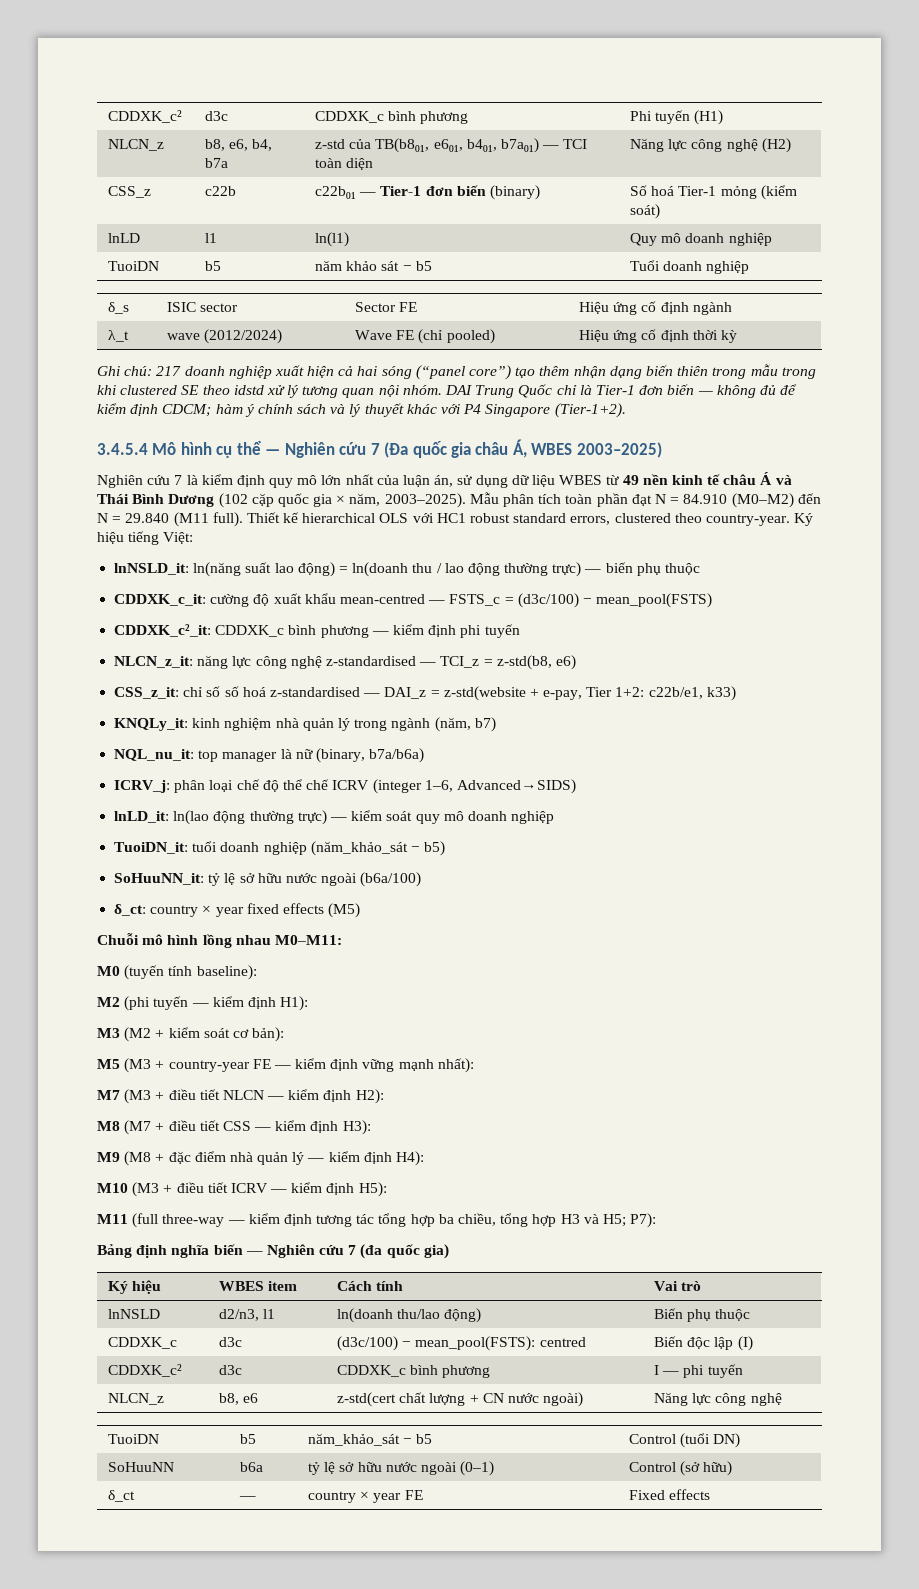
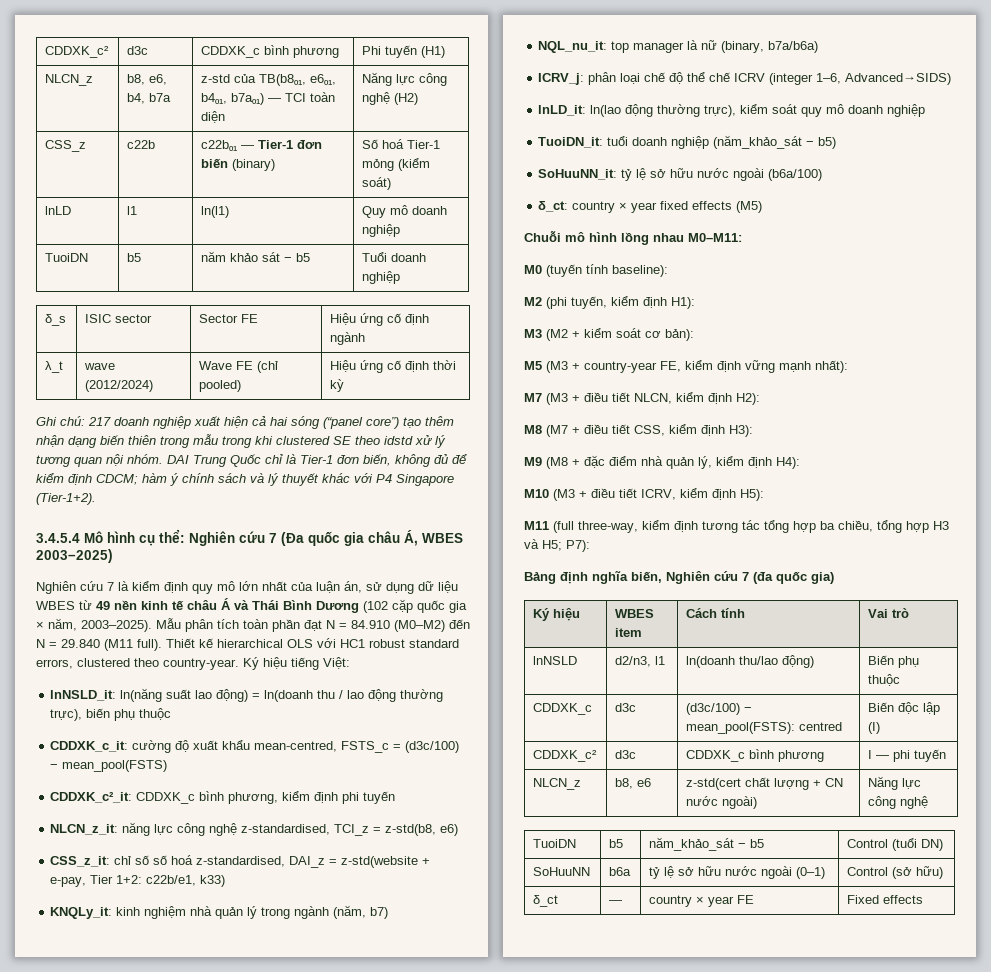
- DAI Trung Quốc chỉ là Tier-1 đơn biến — không đủ để kiểm định CDCM; hàm ý chính sách và lý thuyết khác với P4 Singapore (Tier-1+2).
+ DAI Trung Quốc chỉ là Tier-1 đơn biến, không đủ để kiểm định CDCM; hàm ý chính sách và lý thuyết khác với P4 Singapore (Tier-1+2).
- 3.4.5.4 Mô hình cụ thể — Nghiên cứu 7 (Đa quốc gia châu Á, WBES 2003–2025)
+ 3.4.5.4 Mô hình cụ thể: Nghiên cứu 7 (Đa quốc gia châu Á, WBES 2003–2025)
- lnNSLD_it: ln(năng suất lao động) = ln(doanh thu / lao động thường trực) — biến phụ thuộc
+ lnNSLD_it: ln(năng suất lao động) = ln(doanh thu / lao động thường trực), biến phụ thuộc
- CDDXK_c_it: cường độ xuất khẩu mean-centred — FSTS_c = (d3c/100) − mean_pool(FSTS)
+ CDDXK_c_it: cường độ xuất khẩu mean-centred, FSTS_c = (d3c/100) − mean_pool(FSTS)
- CDDXK_c²_it: CDDXK_c bình phương — kiểm định phi tuyến
+ CDDXK_c²_it: CDDXK_c bình phương, kiểm định phi tuyến
- NLCN_z_it: năng lực công nghệ z-standardised — TCI_z = z-std(b8, e6)
+ NLCN_z_it: năng lực công nghệ z-standardised, TCI_z = z-std(b8, e6)
- CSS_z_it: chỉ số số hoá z-standardised — DAI_z = z-std(website + e-pay, Tier 1+2: c22b/e1, k33)
+ CSS_z_it: chỉ số số hoá z-standardised, DAI_z = z-std(website + e-pay, Tier 1+2: c22b/e1, k33)
- lnLD_it: ln(lao động thường trực) — kiểm soát quy mô doanh nghiệp
+ lnLD_it: ln(lao động thường trực), kiểm soát quy mô doanh nghiệp
- M2 (phi tuyến — kiểm định H1):
+ M2 (phi tuyến, kiểm định H1):
- M5 (M3 + country-year FE — kiểm định vững mạnh nhất):
+ M5 (M3 + country-year FE, kiểm định vững mạnh nhất):
- M7 (M3 + điều tiết NLCN — kiểm định H2):
+ M7 (M3 + điều tiết NLCN, kiểm định H2):
- M8 (M7 + điều tiết CSS — kiểm định H3):
+ M8 (M7 + điều tiết CSS, kiểm định H3):
- M9 (M8 + đặc điểm nhà quản lý — kiểm định H4):
+ M9 (M8 + đặc điểm nhà quản lý, kiểm định H4):
- M10 (M3 + điều tiết ICRV — kiểm định H5):
+ M10 (M3 + điều tiết ICRV, kiểm định H5):
- M11 (full three-way — kiểm định tương tác tổng hợp ba chiều, tổng hợp H3 và H5; P7):
+ M11 (full three-way, kiểm định tương tác tổng hợp ba chiều, tổng hợp H3 và H5; P7):
- Bảng định nghĩa biến — Nghiên cứu 7 (đa quốc gia)
+ Bảng định nghĩa biến, Nghiên cứu 7 (đa quốc gia)

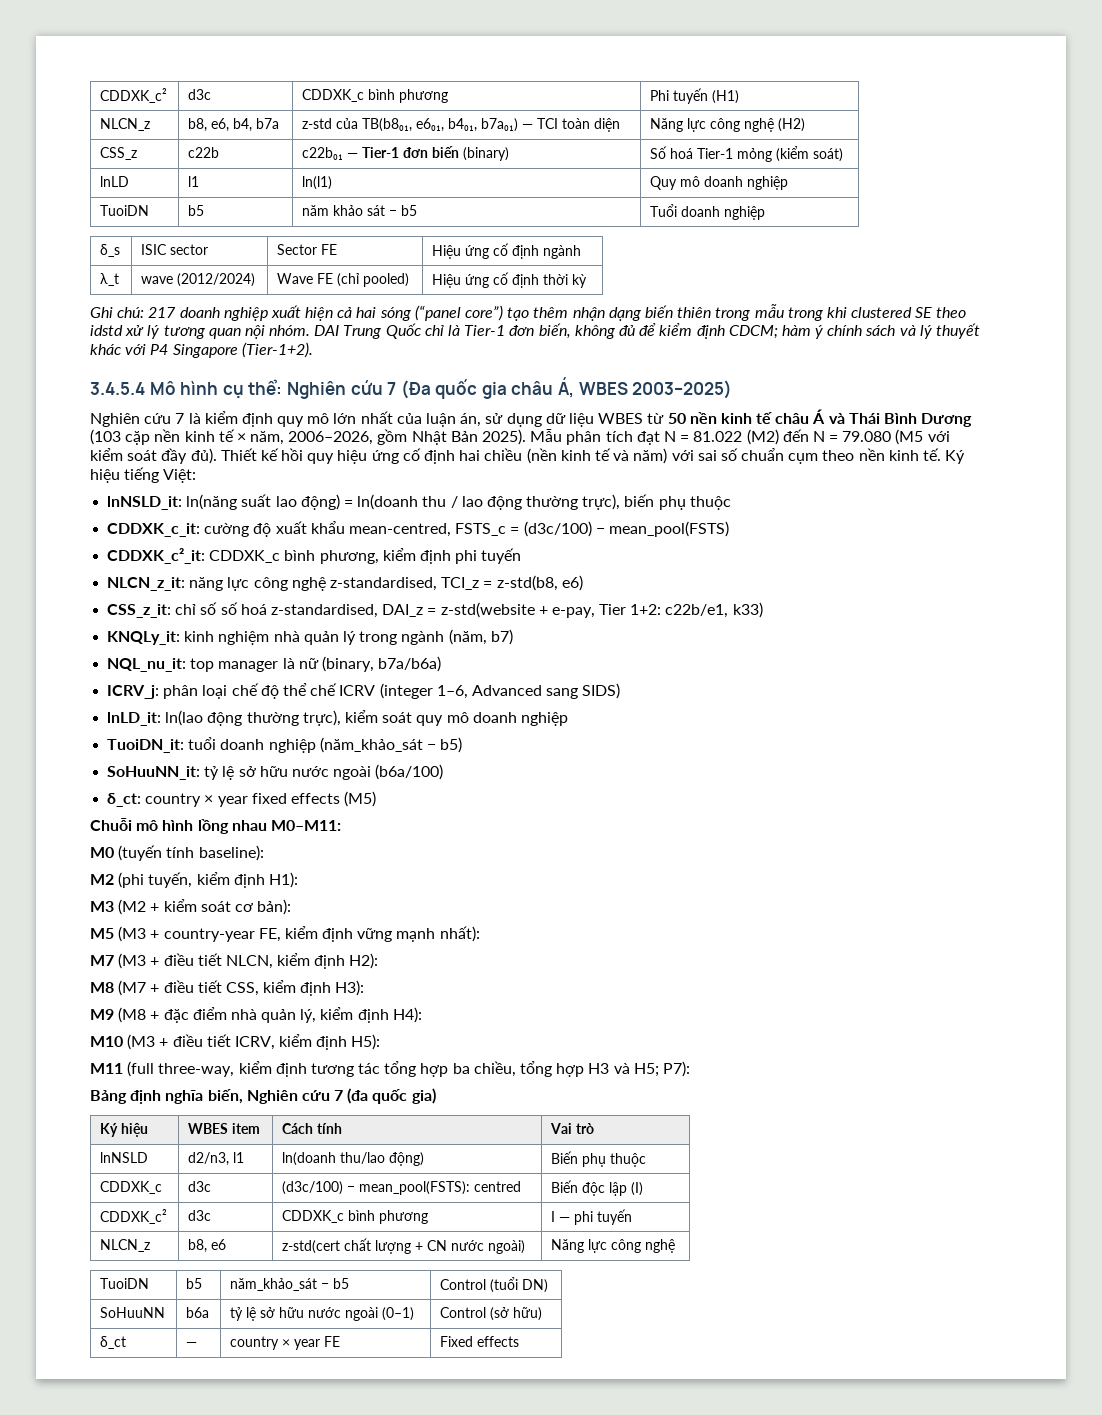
- Nghiên cứu 7 là kiểm định quy mô lớn nhất của luận án, sử dụng dữ liệu WBES từ 49 nền kinh tế châu Á và Thái Bình Dương (102 cặp quốc gia × năm, 2003–2025).
+ Nghiên cứu 7 là kiểm định quy mô lớn nhất của luận án, sử dụng dữ liệu WBES từ 50 nền kinh tế châu Á và Thái Bình Dương (103 cặp nền kinh tế × năm, 2006–2026, gồm Nhật Bản 2025).
- Mẫu phân tích toàn phần đạt N = 84.910 (M0–M2) đến N = 29.840 (M11 full). Thiết kế hierarchical OLS với HC1 robust standard errors, clustered theo country-year.
+ Mẫu phân tích đạt N = 81.022 (M2) đến N = 79.080 (M5 với kiểm soát đầy đủ). Thiết kế hồi quy hiệu ứng cố định hai chiều (nền kinh tế và năm) với sai số chuẩn cụm theo nền kinh tế.
- ICRV_j: phân loại chế độ thể chế ICRV (integer 1–6, Advanced→SIDS)
+ ICRV_j: phân loại chế độ thể chế ICRV (integer 1–6, Advanced sang SIDS)

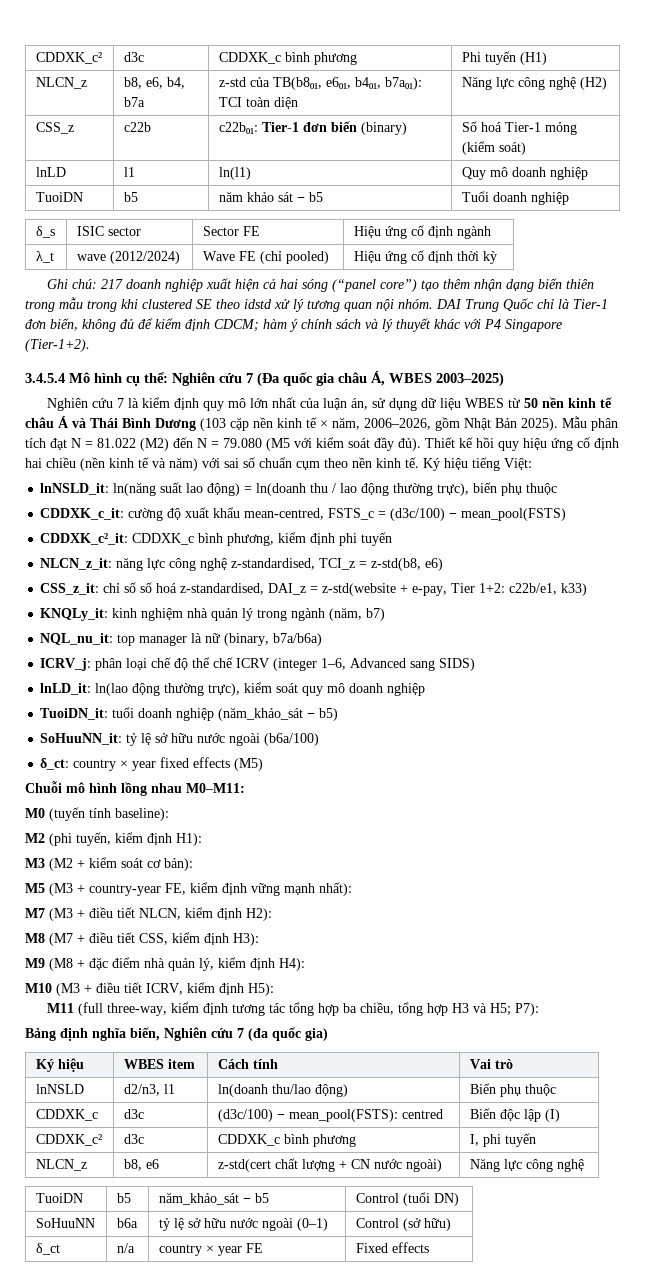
- NLCN_z | b8, e6, b4, b7a | z-std của TB(b8₀₁, e6₀₁, b4₀₁, b7a₀₁) — TCI toàn diện | Năng lực công nghệ (H2)
+ NLCN_z | b8, e6, b4, b7a | z-std của TB(b8₀₁, e6₀₁, b4₀₁, b7a₀₁): TCI toàn diện | Năng lực công nghệ (H2)
- CSS_z | c22b | c22b₀₁ — Tier-1 đơn biến (binary) | Số hoá Tier-1 mỏng (kiểm soát)
+ CSS_z | c22b | c22b₀₁: Tier-1 đơn biến (binary) | Số hoá Tier-1 mỏng (kiểm soát)
- CDDXK_c² | d3c | CDDXK_c bình phương | I — phi tuyến
+ CDDXK_c² | d3c | CDDXK_c bình phương | I, phi tuyến
- δ_ct | — | country × year FE | Fixed effects
+ δ_ct | n/a | country × year FE | Fixed effects

